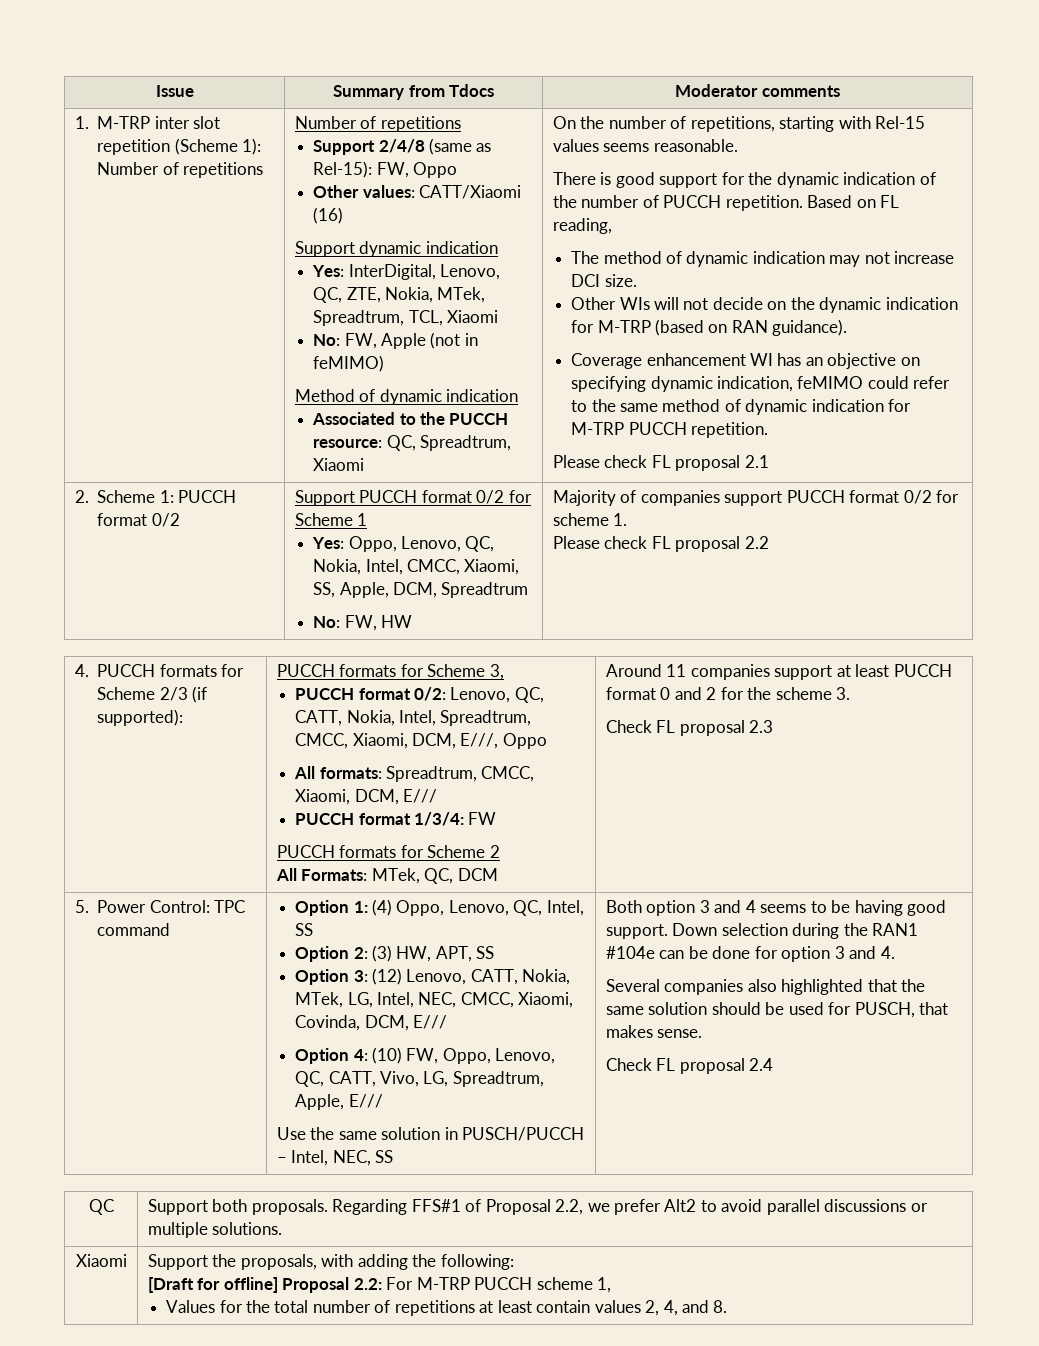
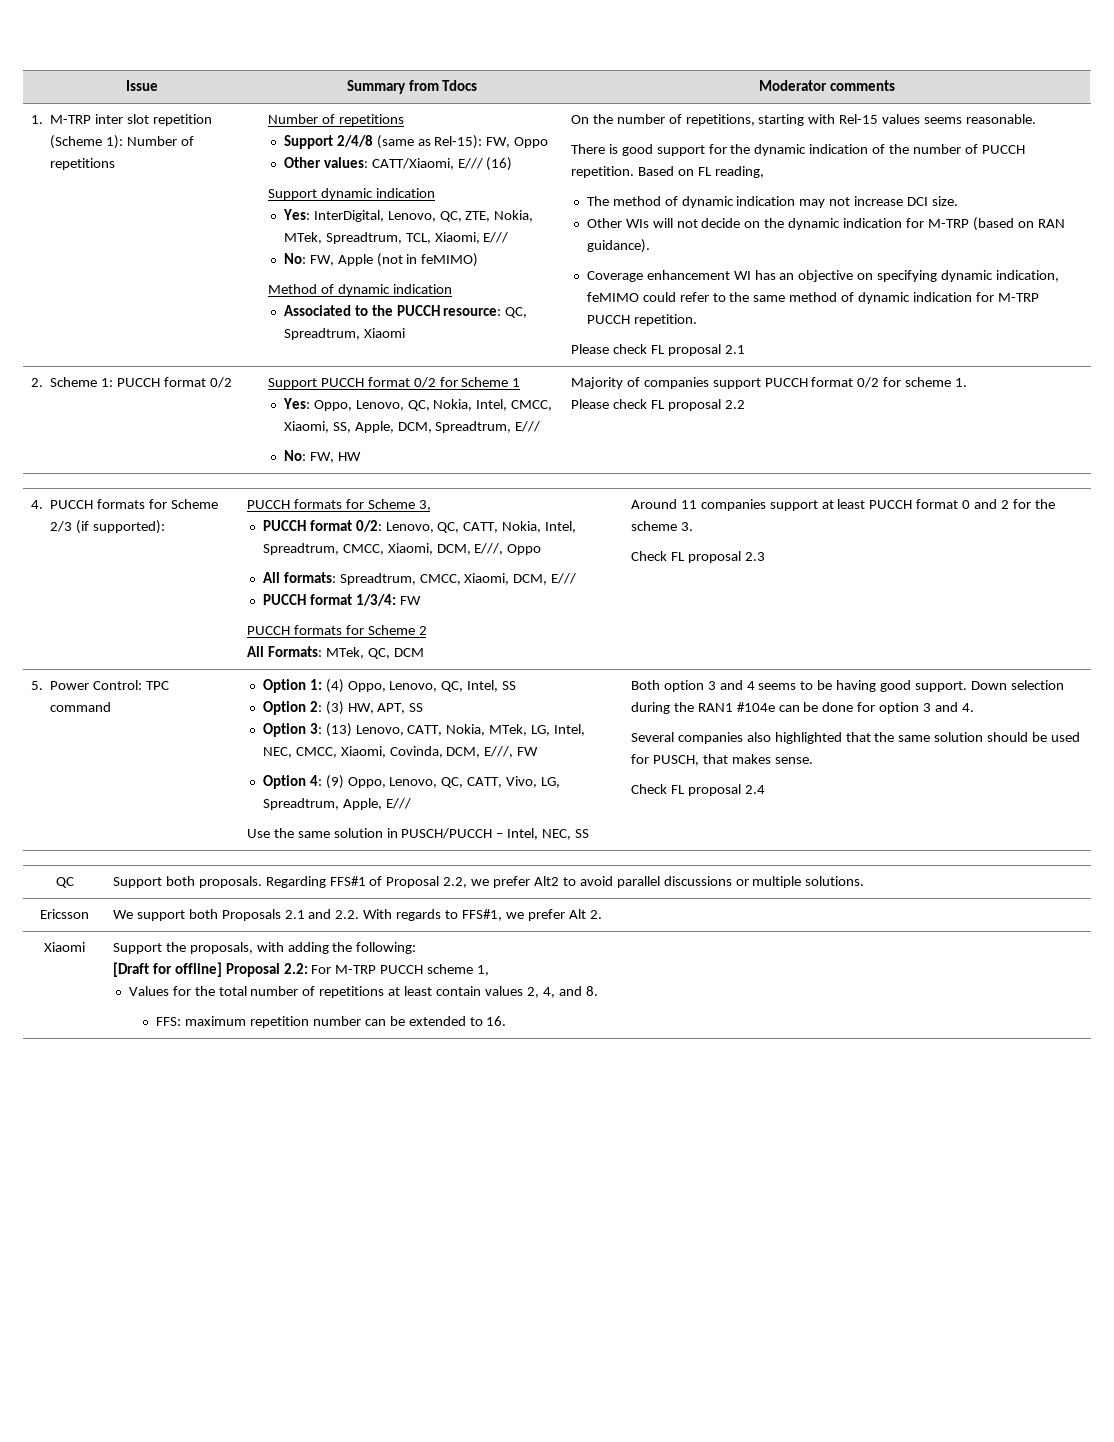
- Other values: CATT/Xiaomi (16)
+ Other values: CATT/Xiaomi, E/// (16)
- Yes: InterDigital, Lenovo, QC, ZTE, Nokia, MTek, Spreadtrum, TCL, Xiaomi
+ Yes: InterDigital, Lenovo, QC, ZTE, Nokia, MTek, Spreadtrum, TCL, Xiaomi, E///
- Yes: Oppo, Lenovo, QC, Nokia, Intel, CMCC, Xiaomi, SS, Apple, DCM, Spreadtrum
+ Yes: Oppo, Lenovo, QC, Nokia, Intel, CMCC, Xiaomi, SS, Apple, DCM, Spreadtrum, E///
- Option 3: (12) Lenovo, CATT, Nokia, MTek, LG, Intel, NEC, CMCC, Xiaomi, Covinda, DCM, E///
+ Option 3: (13) Lenovo, CATT, Nokia, MTek, LG, Intel, NEC, CMCC, Xiaomi, Covinda, DCM, E///, FW
- Option 4: (10) FW, Oppo, Lenovo, QC, CATT, Vivo, LG, Spreadtrum, Apple, E///
+ Option 4: (9) Oppo, Lenovo, QC, CATT, Vivo, LG, Spreadtrum, Apple, E///
+ Ericsson | We support both Proposals 2.1 and 2.2. With regards to FFS#1, we prefer Alt 2.
+ FFS: maximum repetition number can be extended to 16.

